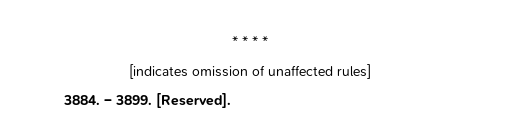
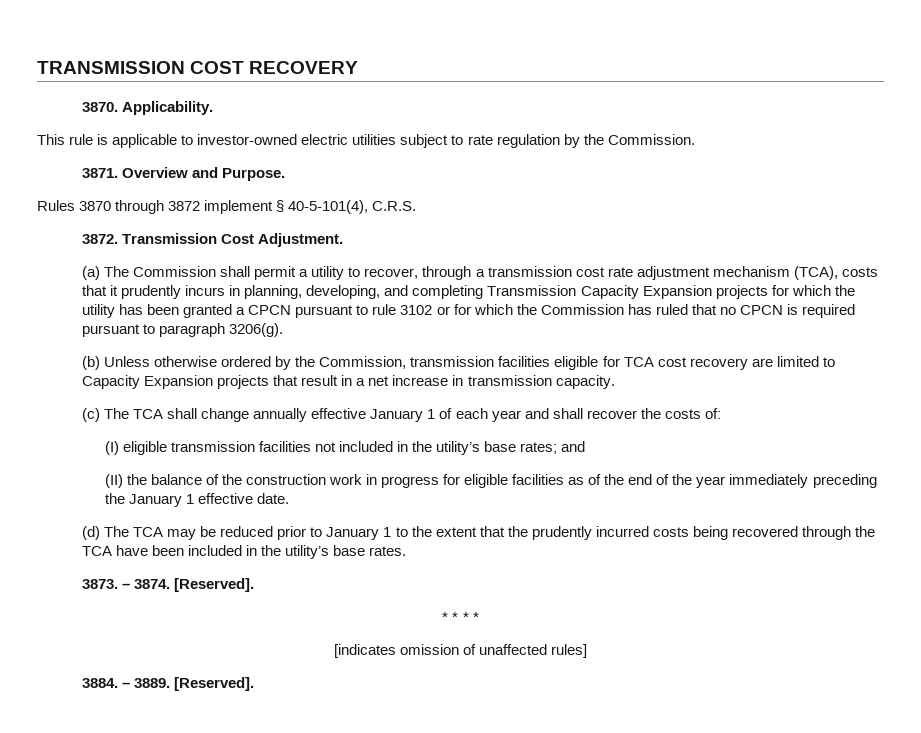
+ TRANSMISSION COST RECOVERY
+ 3870. Applicability.
+ This rule is applicable to investor-owned electric utilities subject to rate regulation by the Commission.
+ 3871. Overview and Purpose.
+ Rules 3870 through 3872 implement § 40-5-101(4), C.R.S.
+ 3872. Transmission Cost Adjustment.
+ (a) The Commission shall permit a utility to recover, through a transmission cost rate adjustment mechanism (TCA), costs that it prudently incurs in planning, developing, and completing Transmission Capacity Expansion projects for which the utility has been granted a CPCN pursuant to rule 3102 or for which the Commission has ruled that no CPCN is required pursuant to paragraph 3206(g).
+ (b) Unless otherwise ordered by the Commission, transmission facilities eligible for TCA cost recovery are limited to Capacity Expansion projects that result in a net increase in transmission capacity.
+ (c) The TCA shall change annually effective January 1 of each year and shall recover the costs of:
+ (I) eligible transmission facilities not included in the utility’s base rates; and
+ (II) the balance of the construction work in progress for eligible facilities as of the end of the year immediately preceding the January 1 effective date.
+ (d) The TCA may be reduced prior to January 1 to the extent that the prudently incurred costs being recovered through the TCA have been included in the utility’s base rates.
+ 3873. – 3874. [Reserved].
- – 3899.
+ – 3889.

